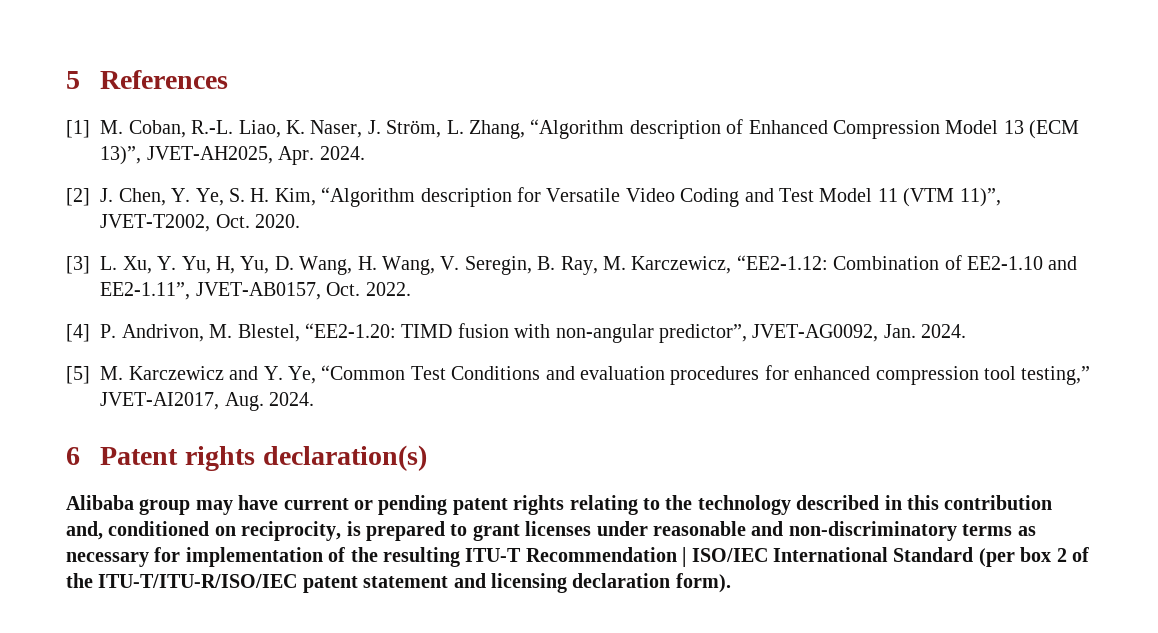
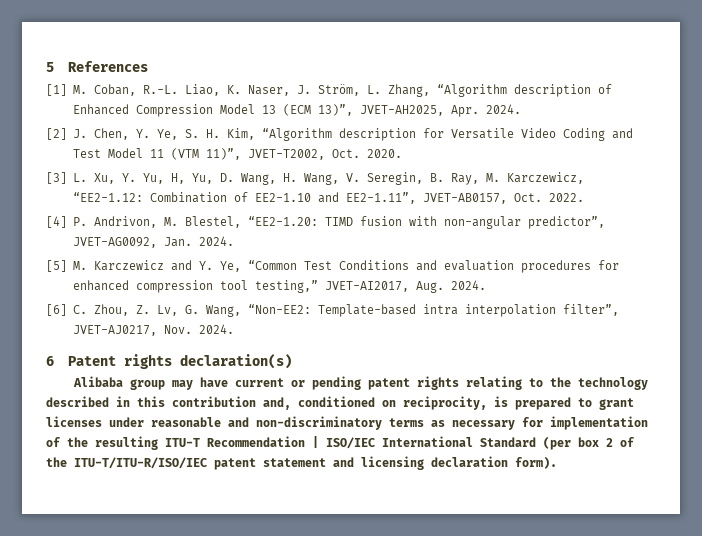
+ [6] C. Zhou, Z. Lv, G. Wang, “Non-EE2: Template-based intra interpolation filter”, JVET-AJ0217, Nov. 2024.

